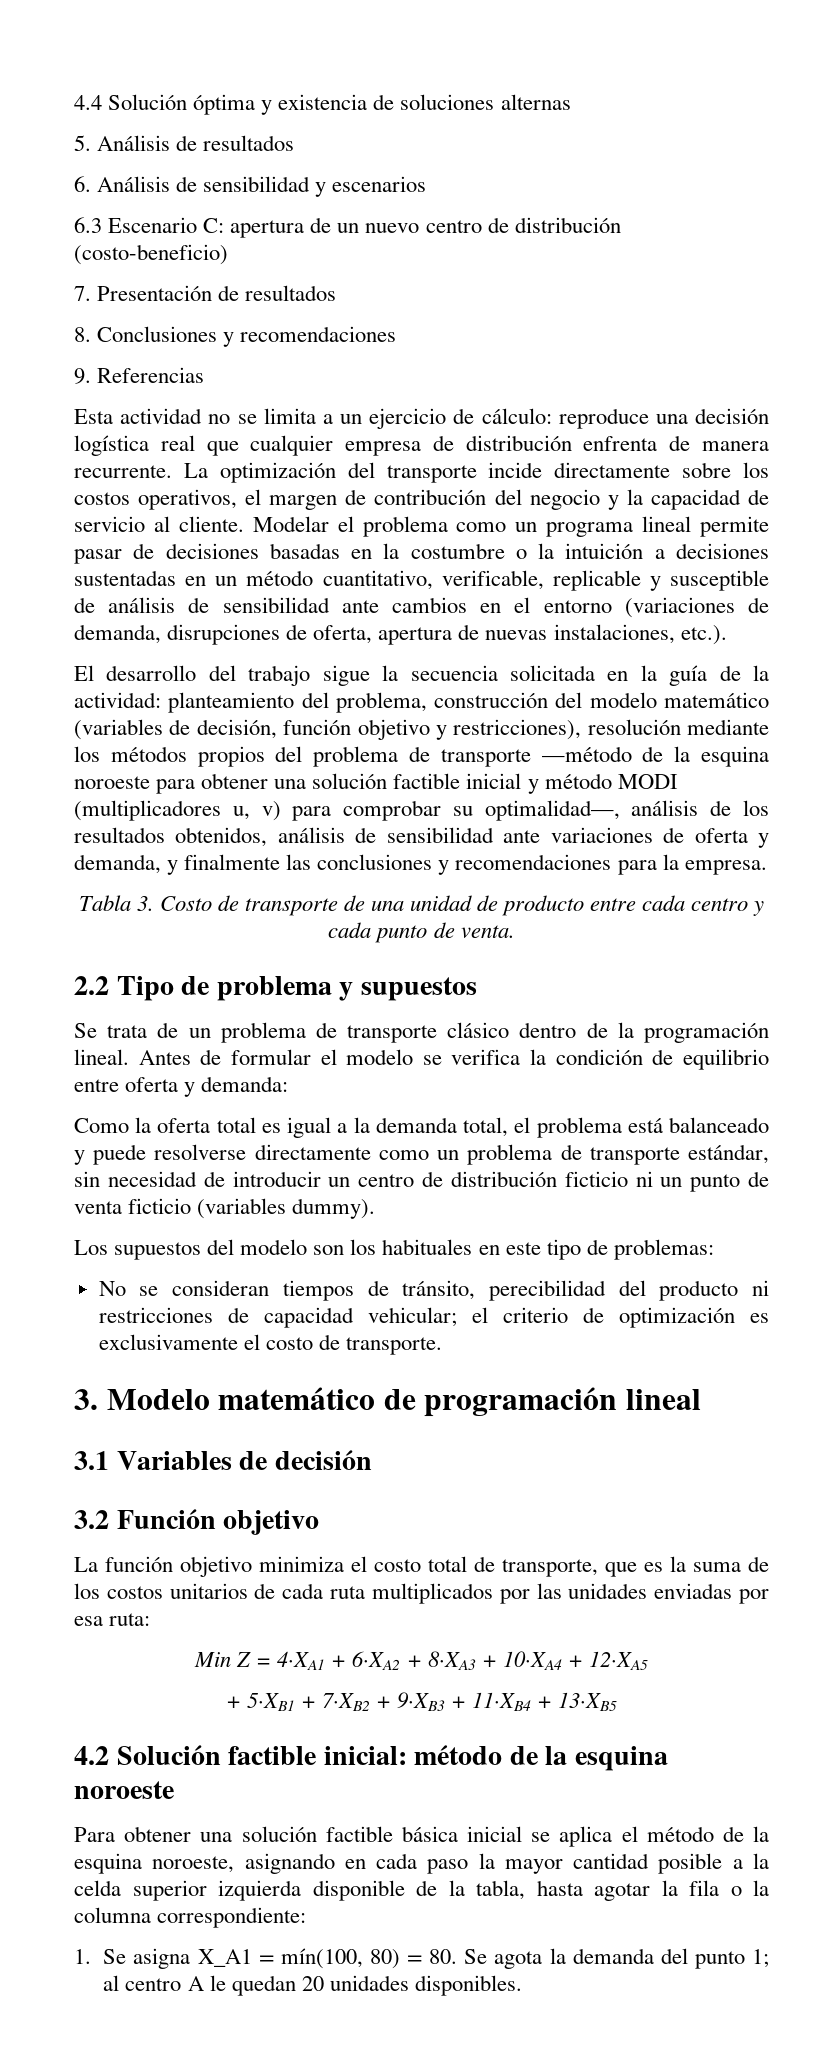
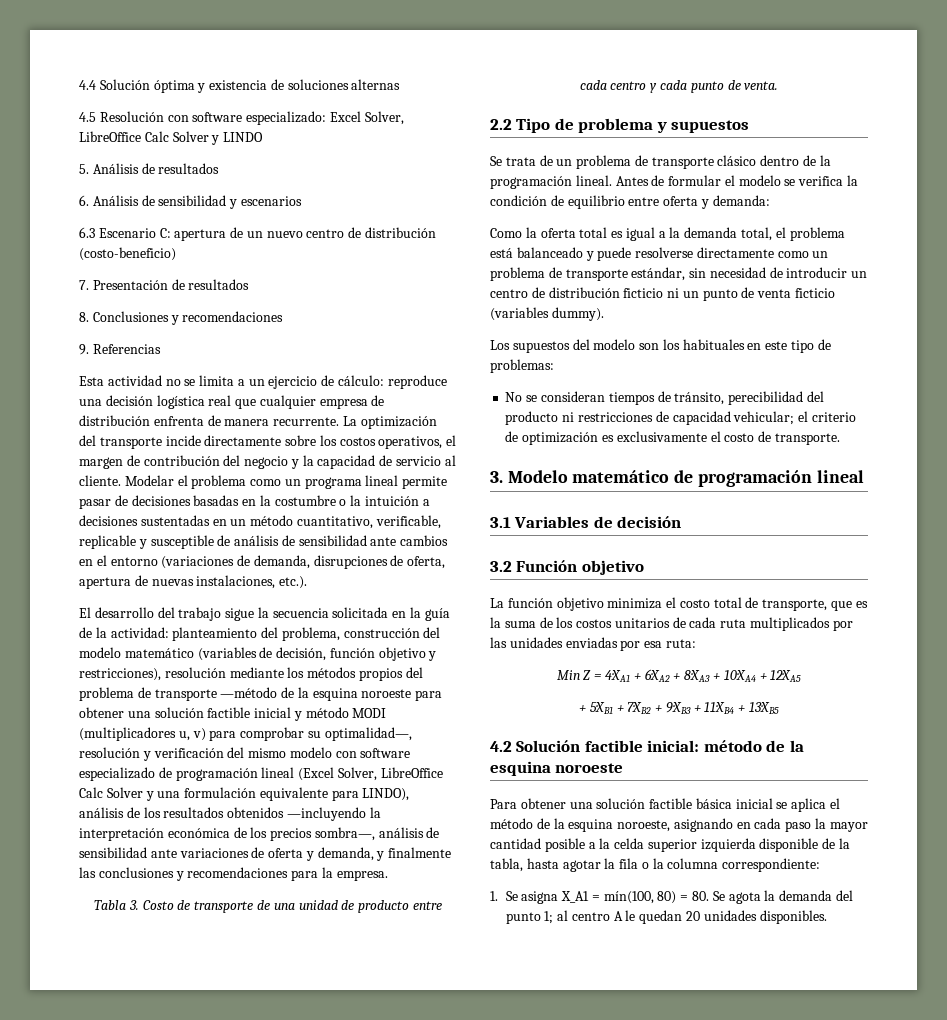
+ 4.5 Resolución con software especializado: Excel Solver, LibreOffice Calc Solver y LINDO
- planteamiento del problema, construcción del modelo matemático (variables de decisión, función objetivo y restricciones), resolución mediante los métodos propios del problema de transporte —método de la esquina noroeste para obtener una solución factible inicial y método MODI (multiplicadores u, v) para comprobar su optimalidad—, análisis de los resultados obtenidos, análisis de sensibilidad ante variaciones de oferta y demanda, y finalmente las conclusiones y recomendaciones para la empresa.
+ planteamiento del problema, construcción del modelo matemático (variables de decisión, función objetivo y restricciones), resolución mediante los métodos propios del problema de transporte —método de la esquina noroeste para obtener una solución factible inicial y método MODI (multiplicadores u, v) para comprobar su optimalidad—, resolución y verificación del mismo modelo con software especializado de programación lineal (Excel Solver, LibreOffice Calc Solver y una formulación equivalente para LINDO), análisis de los resultados obtenidos —incluyendo la interpretación económica de los precios sombra—, análisis de sensibilidad ante variaciones de oferta y demanda, y finalmente las conclusiones y recomendaciones para la empresa.

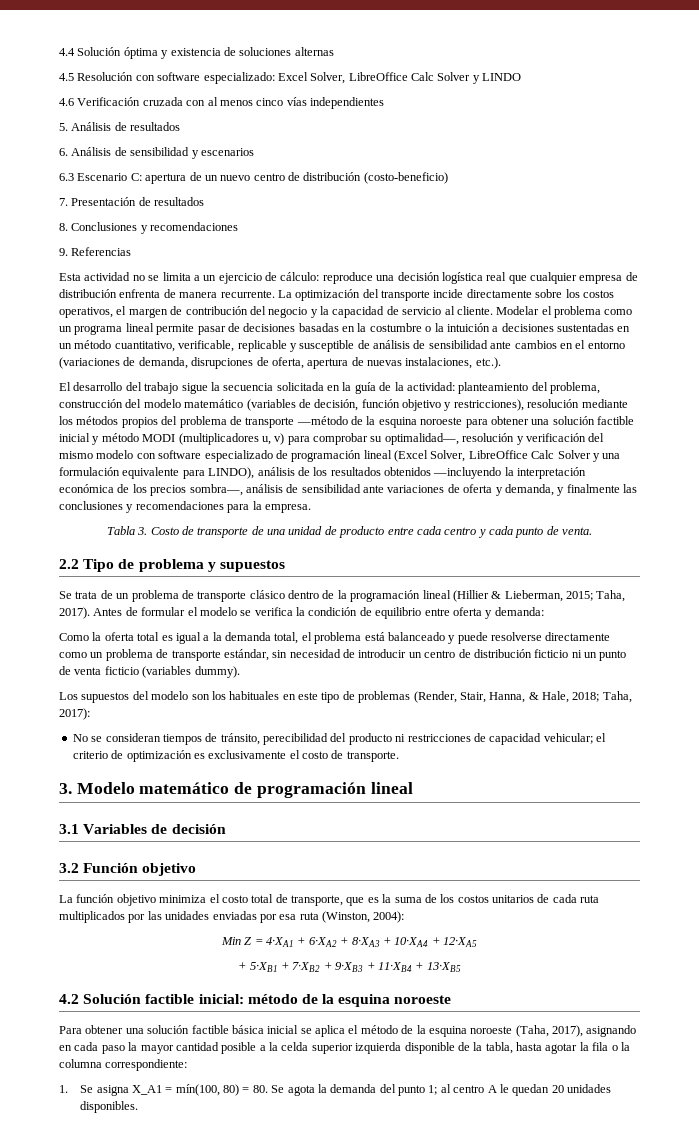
+ 4.6 Verificación cruzada con al menos cinco vías independientes
- Se trata de un problema de transporte clásico dentro de la programación lineal.
+ Se trata de un problema de transporte clásico dentro de la programación lineal (Hillier & Lieberman, 2015; Taha, 2017).
- Los supuestos del modelo son los habituales en este tipo de problemas:
+ Los supuestos del modelo son los habituales en este tipo de problemas (Render, Stair, Hanna, & Hale, 2018; Taha, 2017):
- La función objetivo minimiza el costo total de transporte, que es la suma de los costos unitarios de cada ruta multiplicados por las unidades enviadas por esa ruta:
+ La función objetivo minimiza el costo total de transporte, que es la suma de los costos unitarios de cada ruta multiplicados por las unidades enviadas por esa ruta (Winston, 2004):
- Para obtener una solución factible básica inicial se aplica el método de la esquina noroeste, asignando en cada paso la mayor cantidad posible a la celda superior izquierda disponible de la tabla, hasta agotar la fila o la columna correspondiente:
+ Para obtener una solución factible básica inicial se aplica el método de la esquina noroeste (Taha, 2017), asignando en cada paso la mayor cantidad posible a la celda superior izquierda disponible de la tabla, hasta agotar la fila o la columna correspondiente:

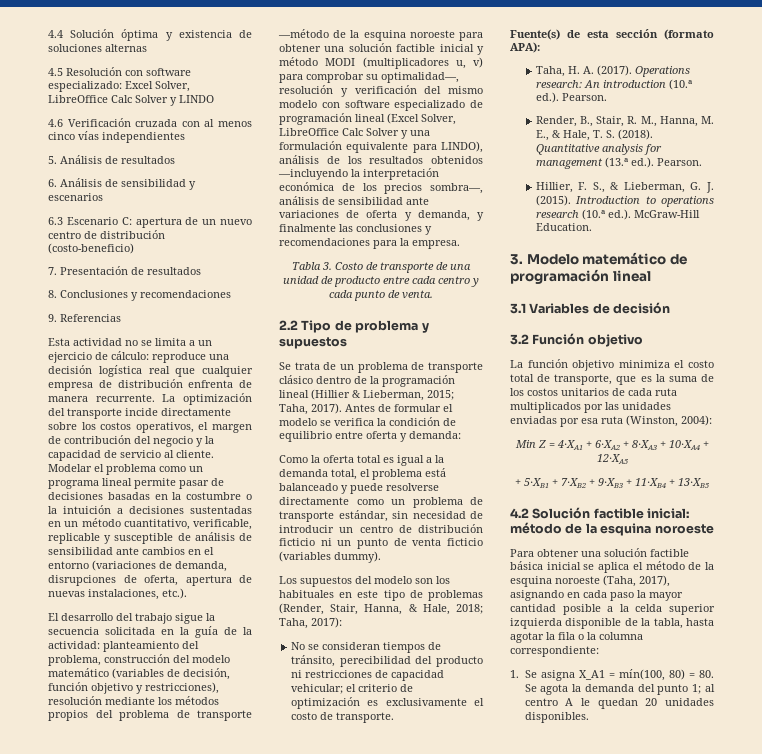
+ Fuente(s) de esta sección (formato APA):
+ Taha, H. A. (2017). Operations research: An introduction (10.ª ed.). Pearson.
+ Render, B., Stair, R. M., Hanna, M. E., & Hale, T. S. (2018). Quantitative analysis for management (13.ª ed.). Pearson.
+ Hillier, F. S., & Lieberman, G. J. (2015). Introduction to operations research (10.ª ed.). McGraw-Hill Education.

